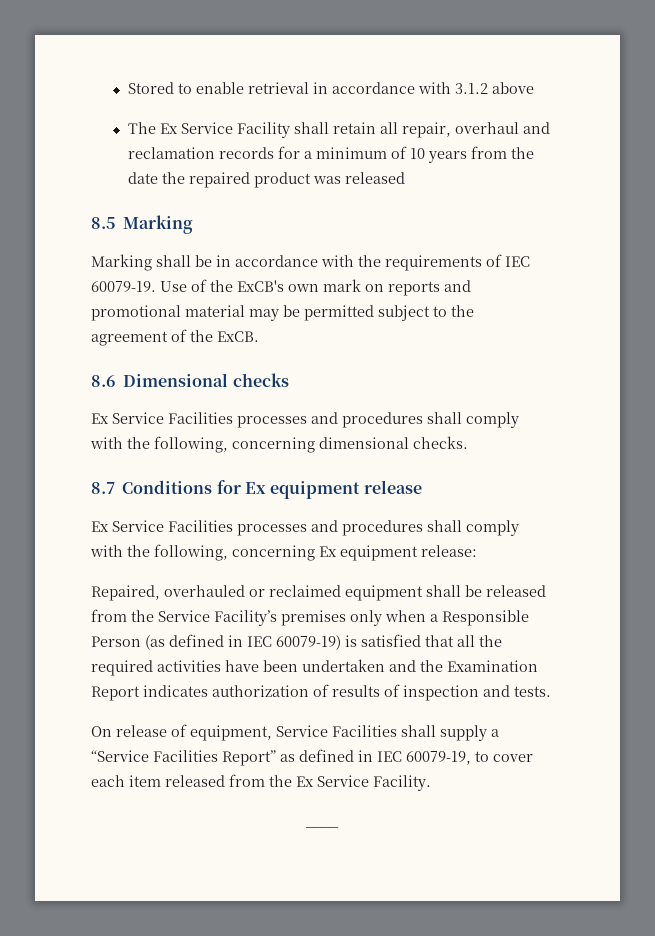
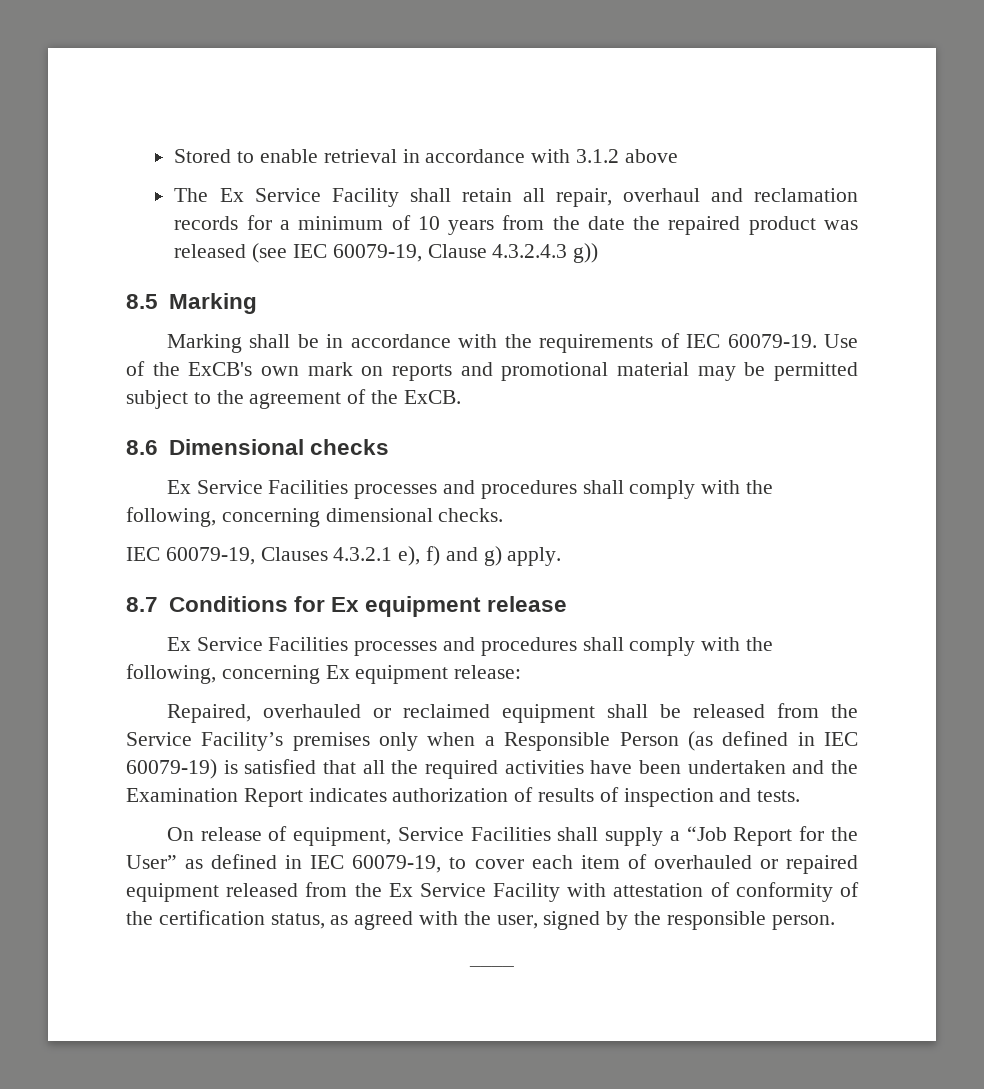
- The Ex Service Facility shall retain all repair, overhaul and reclamation records for a minimum of 10 years from the date the repaired product was released
+ The Ex Service Facility shall retain all repair, overhaul and reclamation records for a minimum of 10 years from the date the repaired product was released (see IEC 60079-19, Clause 4.3.2.4.3 g))
+ IEC 60079-19, Clauses 4.3.2.1 e), f) and g) apply.
- On release of equipment, Service Facilities shall supply a “Service Facilities Report” as defined in IEC 60079-19, to cover each item released from the Ex Service Facility.
+ On release of equipment, Service Facilities shall supply a “Job Report for the User” as defined in IEC 60079-19, to cover each item of overhauled or repaired equipment released from the Ex Service Facility with attestation of conformity of the certification status, as agreed with the user, signed by the responsible person.

